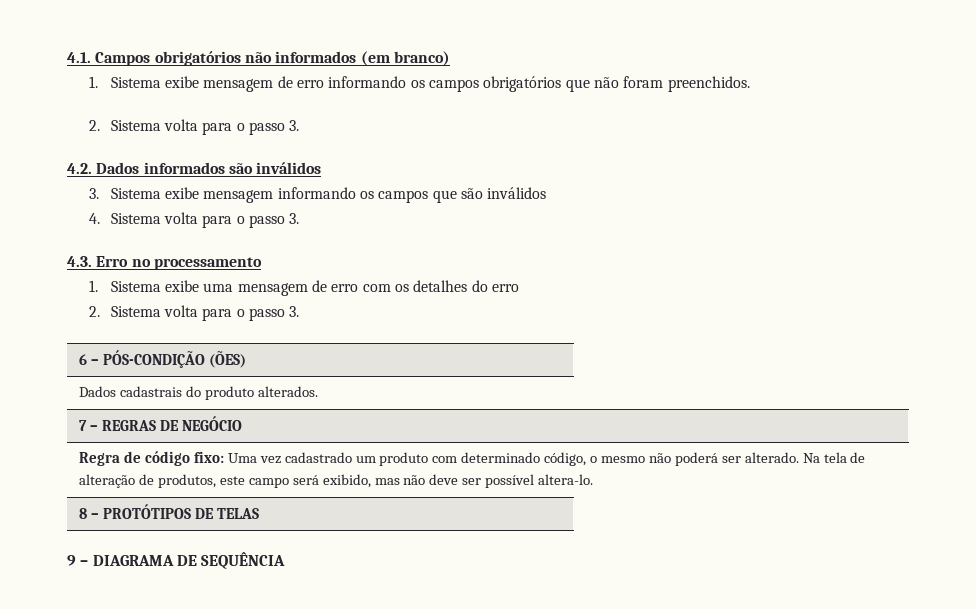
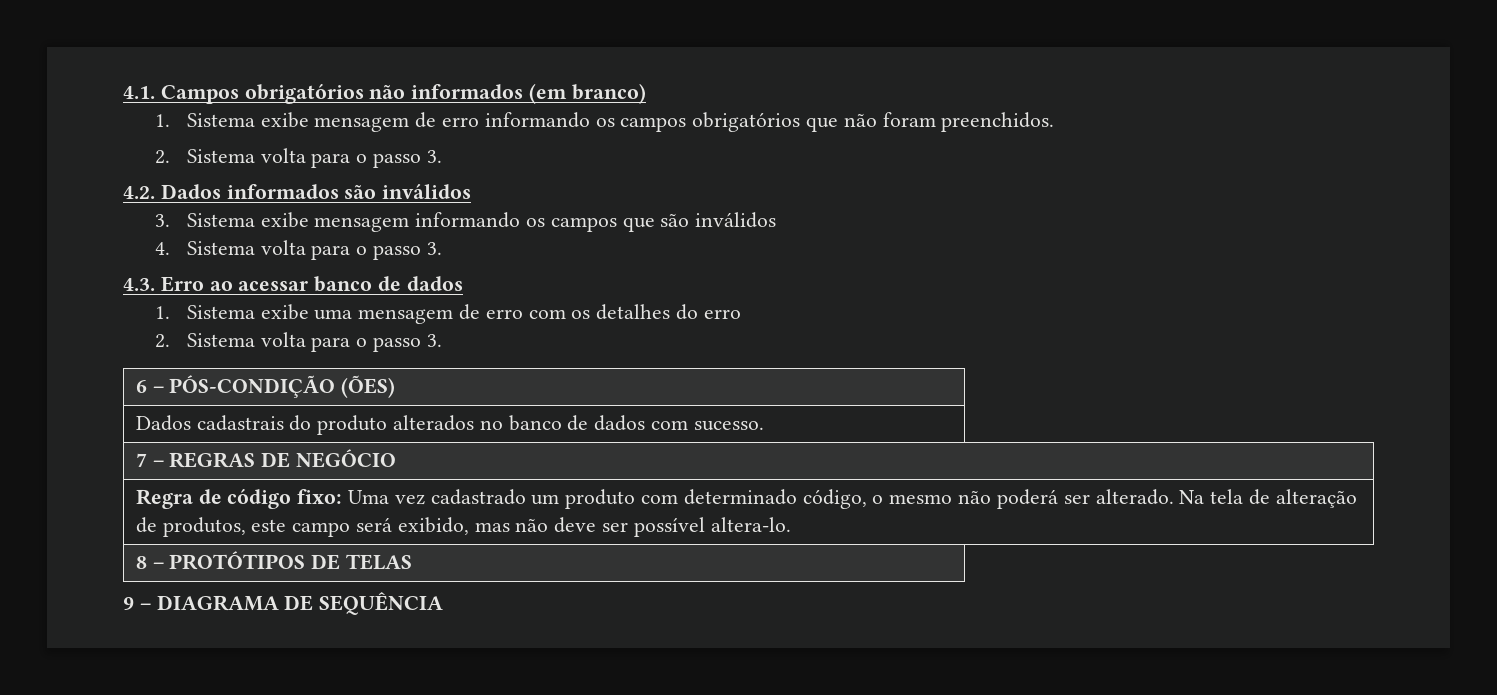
- 4.3. Erro no processamento
+ 4.3. Erro ao acessar banco de dados
- Dados cadastrais do produto alterados.
+ Dados cadastrais do produto alterados no banco de dados com sucesso.

